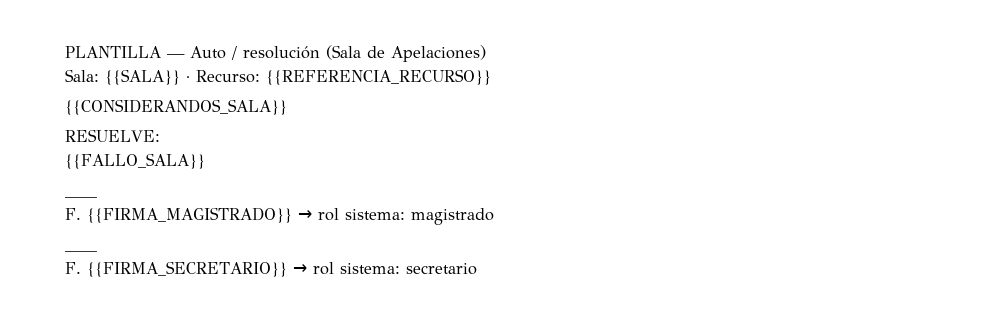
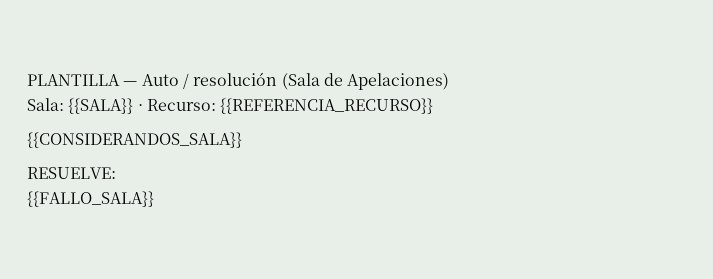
  {{FALLO_SALA}}
- ____
- F. {{FIRMA_MAGISTRADO}} → rol sistema: magistrado
- ____
- F. {{FIRMA_SECRETARIO}} → rol sistema: secretario

